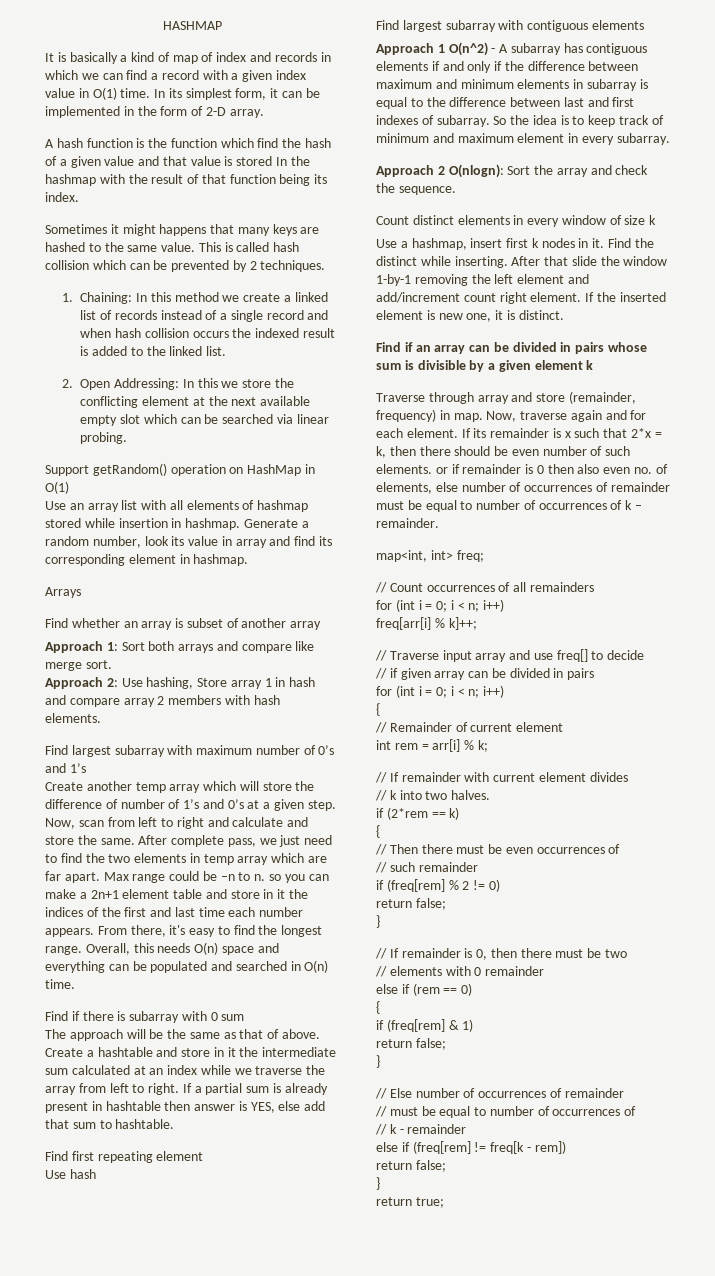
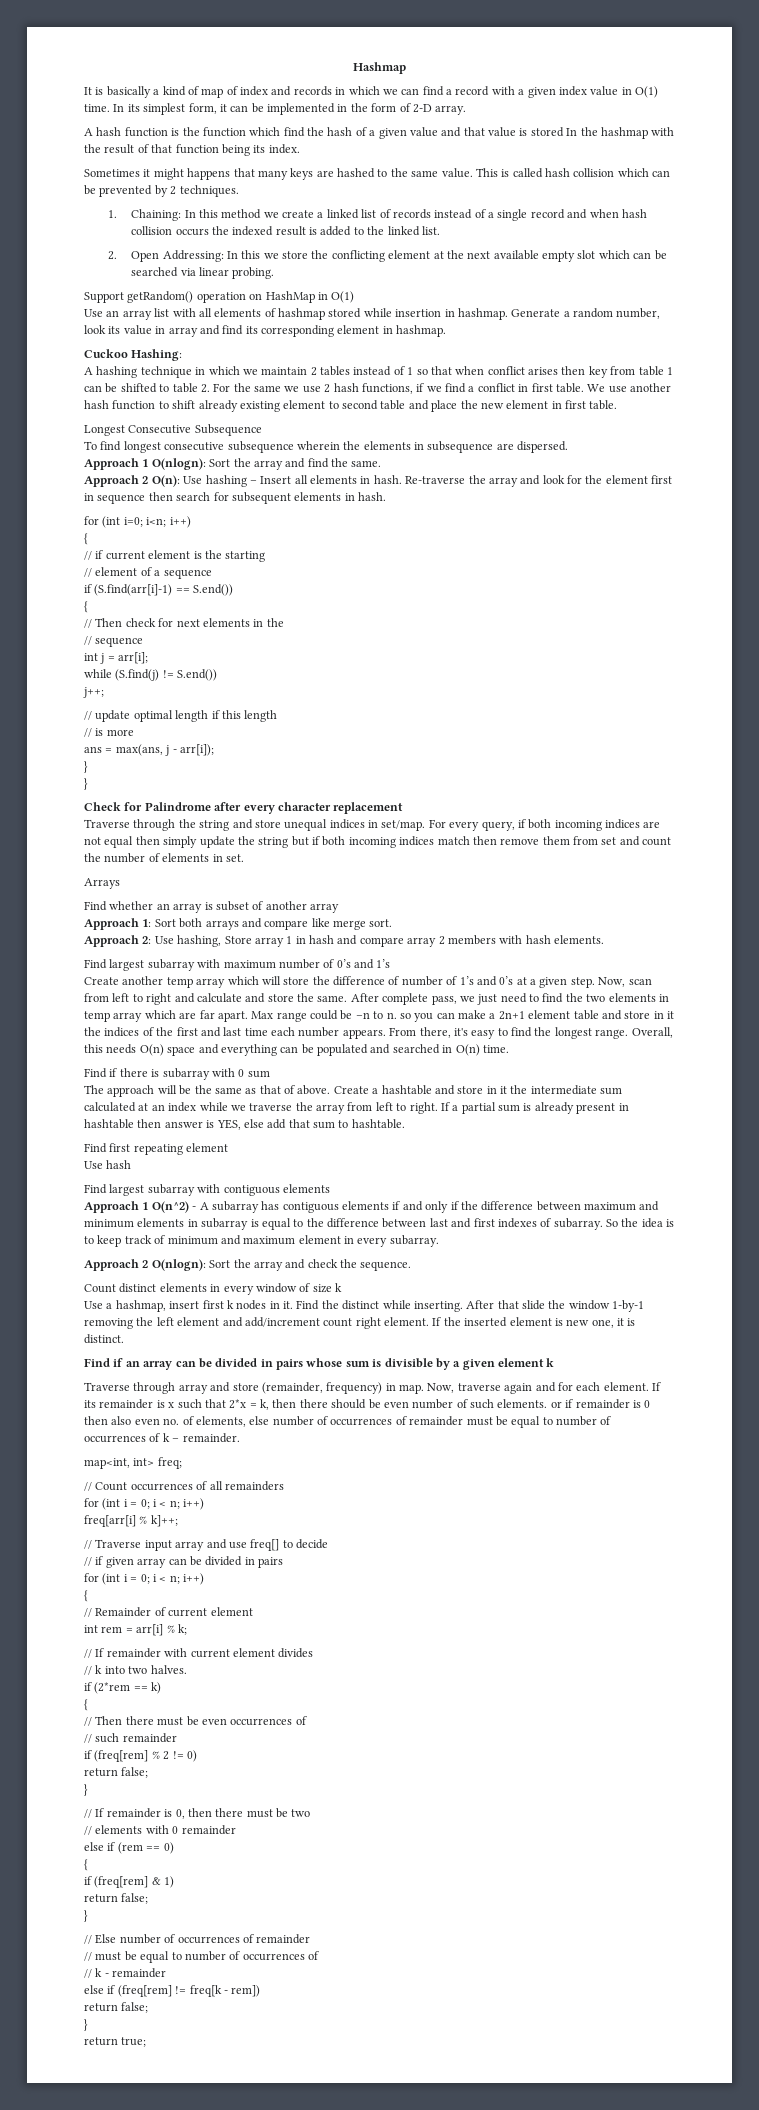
- HASHMAP
+ Hashmap
+ Cuckoo Hashing:
+ A hashing technique in which we maintain 2 tables instead of 1 so that when conflict arises then key from table 1 can be shifted to table 2. For the same we use 2 hash functions, if we find a conflict in first table. We use another hash function to shift already existing element to second table and place the new element in first table.
+ Longest Consecutive Subsequence
+ To find longest consecutive subsequence wherein the elements in subsequence are dispersed.
+ Approach 1 O(nlogn): Sort the array and find the same.
+ Approach 2 O(n): Use hashing – Insert all elements in hash. Re-traverse the array and look for the element first in sequence then search for subsequent elements in hash.
+ for (int i=0; i<n; i++)
+ {
+ // if current element is the starting
+ // element of a sequence
+ if (S.find(arr[i]-1) == S.end())
+ {
+ // Then check for next elements in the
+ // sequence
+ int j = arr[i];
+ while (S.find(j) != S.end())
+ j++;
+ // update optimal length if this length
+ // is more
+ ans = max(ans, j - arr[i]);
+ }
+ }
+ Check for Palindrome after every character replacement
+ Traverse through the string and store unequal indices in set/map. For every query, if both incoming indices are not equal then simply update the string but if both incoming indices match then remove them from set and count the number of elements in set.

